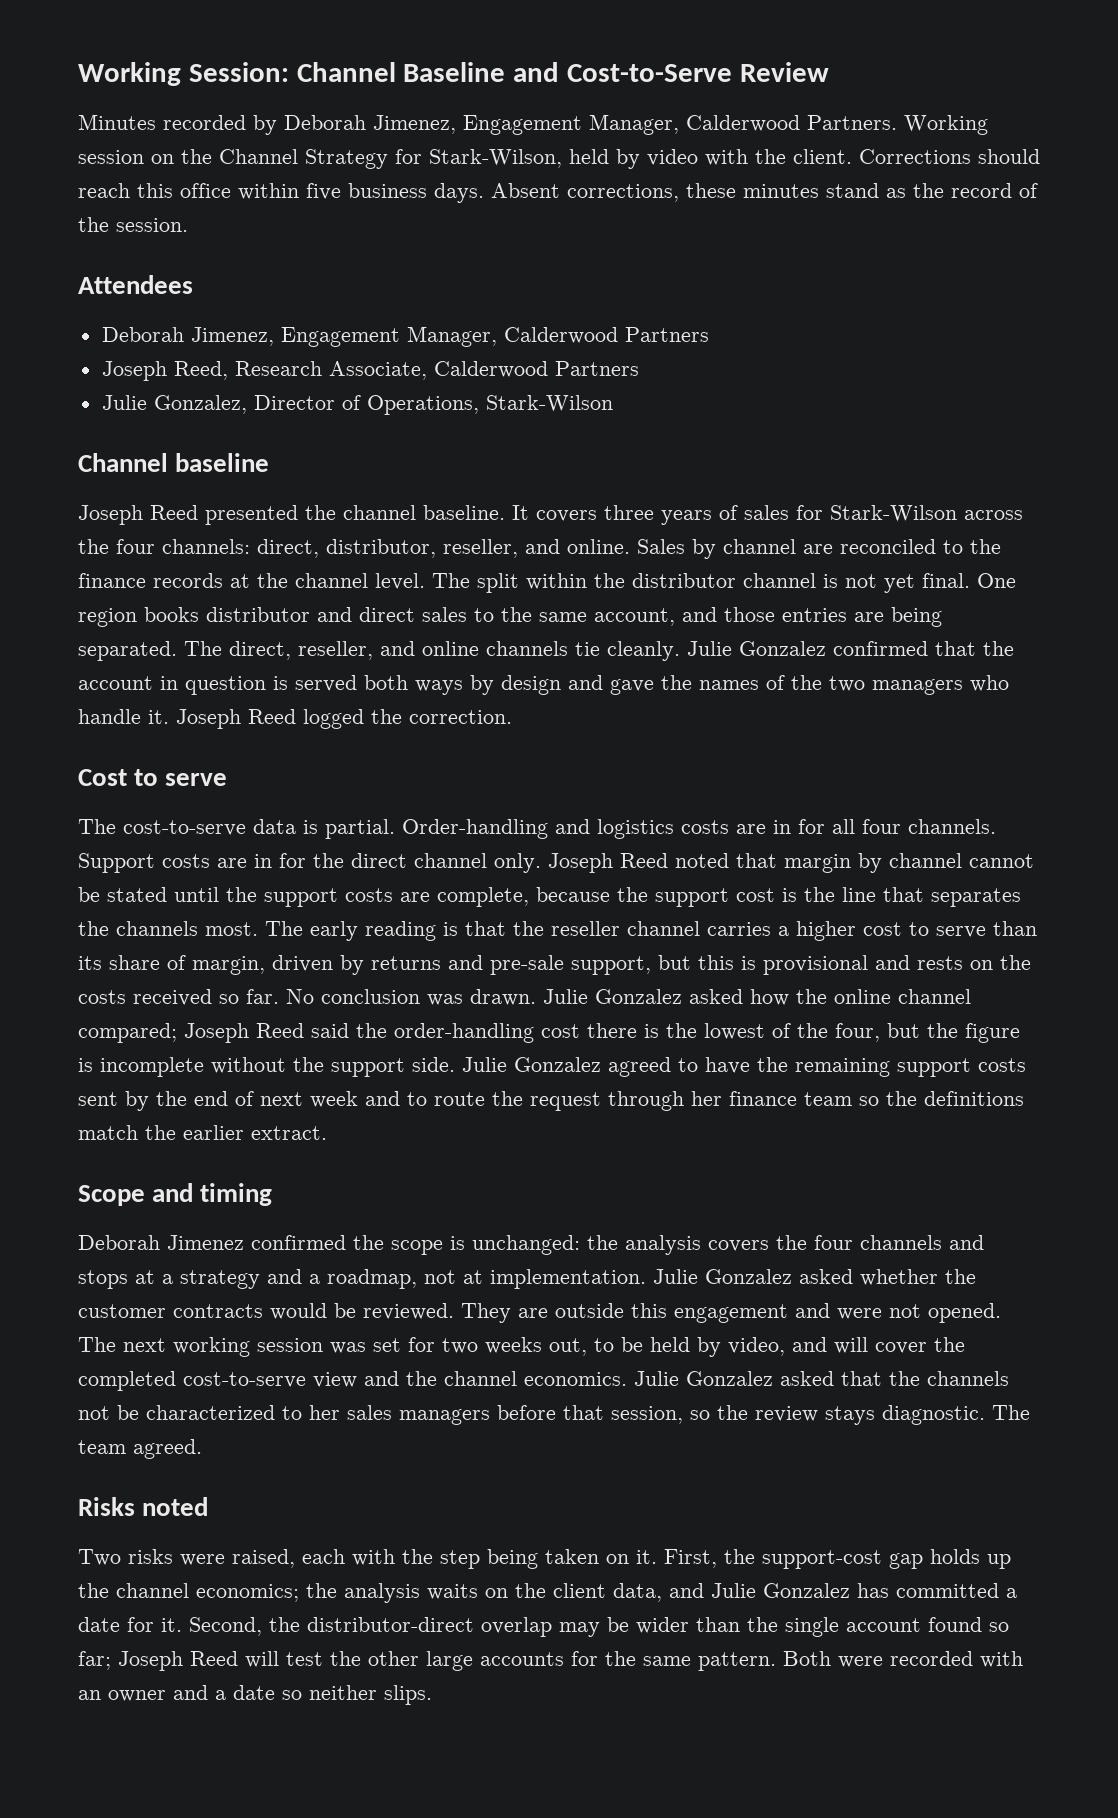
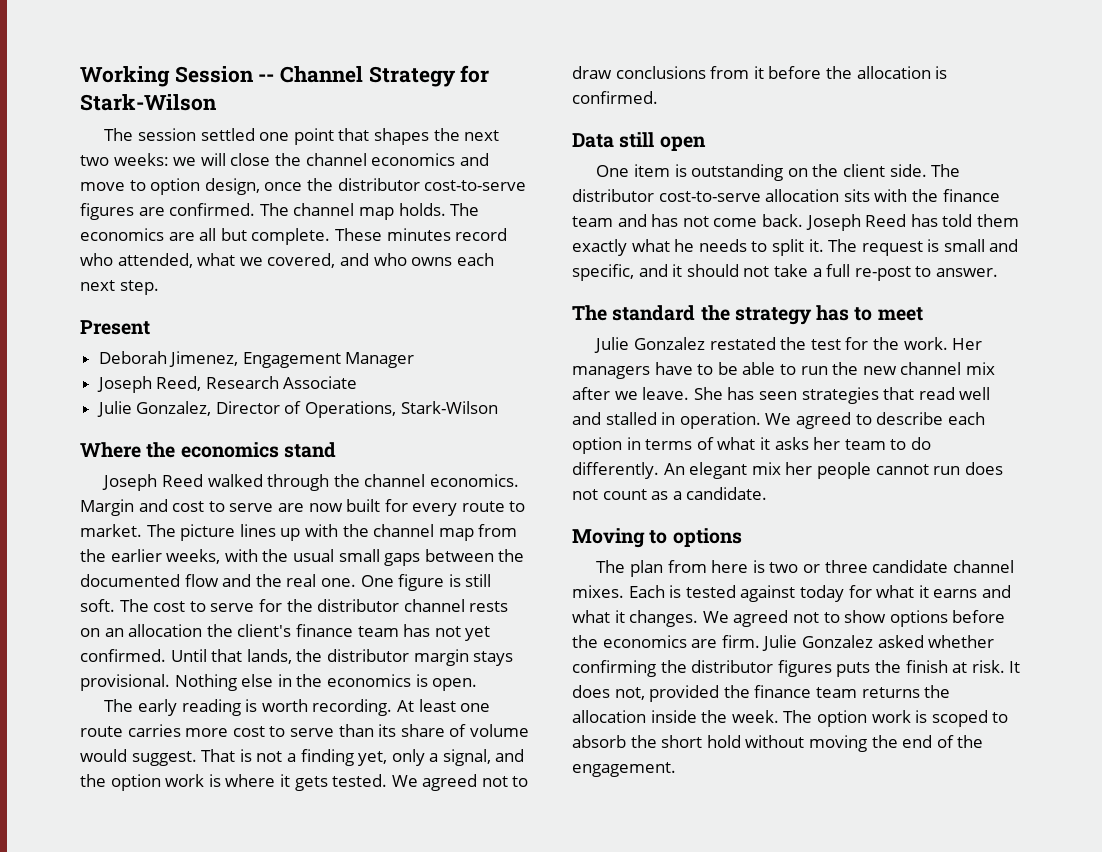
- Working Session: Channel Baseline and Cost-to-Serve Review
- Minutes recorded by Deborah Jimenez, Engagement Manager, Calderwood Partners. Working session on the Channel Strategy for Stark-Wilson, held by video with the client. Corrections should reach this office within five business days. Absent corrections, these minutes stand as the record of the session.
- Attendees
- Deborah Jimenez, Engagement Manager, Calderwood Partners
+ Working Session -- Channel Strategy for Stark-Wilson
+ The session settled one point that shapes the next two weeks: we will close the channel economics and move to option design, once the distributor cost-to-serve figures are confirmed. The channel map holds. The economics are all but complete. These minutes record who attended, what we covered, and who owns each next step.
+ Present
+ Deborah Jimenez, Engagement Manager
- Joseph Reed, Research Associate, Calderwood Partners
+ Joseph Reed, Research Associate
- Channel baseline
- Joseph Reed presented the channel baseline. It covers three years of sales for Stark-Wilson across the four channels: direct, distributor, reseller, and online. Sales by channel are reconciled to the finance records at the channel level. The split within the distributor channel is not yet final. One region books distributor and direct sales to the same account, and those entries are being separated. The direct, reseller, and online channels tie cleanly. Julie Gonzalez confirmed that the account in question is served both ways by design and gave the names of the two managers who handle it. Joseph Reed logged the correction.
- Cost to serve
- The cost-to-serve data is partial. Order-handling and logistics costs are in for all four channels. Support costs are in for the direct channel only. Joseph Reed noted that margin by channel cannot be stated until the support costs are complete, because the support cost is the line that separates the channels most. The early reading is that the reseller channel carries a higher cost to serve than its share of margin, driven by returns and pre-sale support, but this is provisional and rests on the costs received so far. No conclusion was drawn. Julie Gonzalez asked how the online channel compared; Joseph Reed said the order-handling cost there is the lowest of the four, but the figure is incomplete without the support side. Julie Gonzalez agreed to have the remaining support costs sent by the end of next week and to route the request through her finance team so the definitions match the earlier extract.
- Scope and timing
- Deborah Jimenez confirmed the scope is unchanged: the analysis covers the four channels and stops at a strategy and a roadmap, not at implementation. Julie Gonzalez asked whether the customer contracts would be reviewed. They are outside this engagement and were not opened. The next working session was set for two weeks out, to be held by video, and will cover the completed cost-to-serve view and the channel economics. Julie Gonzalez asked that the channels not be characterized to her sales managers before that session, so the review stays diagnostic. The team agreed.
- Risks noted
- Two risks were raised, each with the step being taken on it. First, the support-cost gap holds up the channel economics; the analysis waits on the client data, and Julie Gonzalez has committed a date for it. Second, the distributor-direct overlap may be wider than the single account found so far; Joseph Reed will test the other large accounts for the same pattern. Both were recorded with an owner and a date so neither slips.
+ Where the economics stand
+ Joseph Reed walked through the channel economics. Margin and cost to serve are now built for every route to market. The picture lines up with the channel map from the earlier weeks, with the usual small gaps between the documented flow and the real one. One figure is still soft. The cost to serve for the distributor channel rests on an allocation the client's finance team has not yet confirmed. Until that lands, the distributor margin stays provisional. Nothing else in the economics is open.
+ The early reading is worth recording. At least one route carries more cost to serve than its share of volume would suggest. That is not a finding yet, only a signal, and the option work is where it gets tested. We agreed not to draw conclusions from it before the allocation is confirmed.
+ Data still open
+ One item is outstanding on the client side. The distributor cost-to-serve allocation sits with the finance team and has not come back. Joseph Reed has told them exactly what he needs to split it. The request is small and specific, and it should not take a full re-post to answer.
+ The standard the strategy has to meet
+ Julie Gonzalez restated the test for the work. Her managers have to be able to run the new channel mix after we leave. She has seen strategies that read well and stalled in operation. We agreed to describe each option in terms of what it asks her team to do differently. An elegant mix her people cannot run does not count as a candidate.
+ Moving to options
+ The plan from here is two or three candidate channel mixes. Each is tested against today for what it earns and what it changes. We agreed not to show options before the economics are firm. Julie Gonzalez asked whether confirming the distributor figures puts the finish at risk. It does not, provided the finance team returns the allocation inside the week. The option work is scoped to absorb the short hold without moving the end of the engagement.

